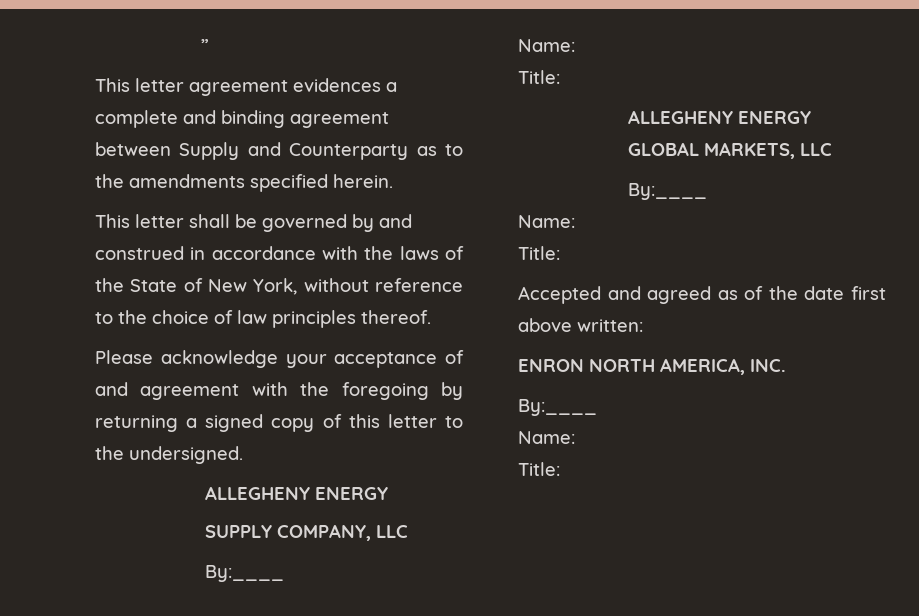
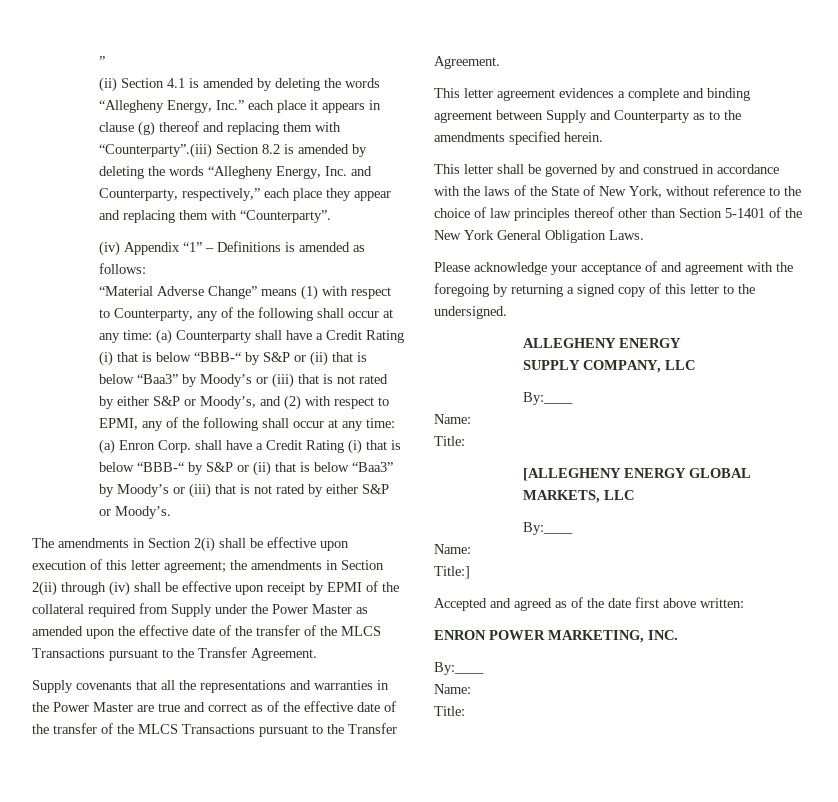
+ (ii) Section 4.1 is amended by deleting the words “Allegheny Energy, Inc.” each place it appears in clause (g) thereof and replacing them with “Counterparty”.(iii) Section 8.2 is amended by deleting the words “Allegheny Energy, Inc. and Counterparty, respectively,” each place they appear and replacing them with “Counterparty”.
+ (iv) Appendix “1” – Definitions is amended as follows:
+ “Material Adverse Change” means (1) with respect to Counterparty, any of the following shall occur at any time: (a) Counterparty shall have a Credit Rating (i) that is below “BBB-“ by S&P or (ii) that is below “Baa3” by Moody’s or (iii) that is not rated by either S&P or Moody’s, and (2) with respect to EPMI, any of the following shall occur at any time: (a) Enron Corp. shall have a Credit Rating (i) that is below “BBB-“ by S&P or (ii) that is below “Baa3” by Moody’s or (iii) that is not rated by either S&P or Moody’s.
+ The amendments in Section 2(i) shall be effective upon execution of this letter agreement; the amendments in Section 2(ii) through (iv) shall be effective upon receipt by EPMI of the collateral required from Supply under the Power Master as amended upon the effective date of the transfer of the MLCS Transactions pursuant to the Transfer Agreement.
+ Supply covenants that all the representations and warranties in the Power Master are true and correct as of the effective date of the transfer of the MLCS Transactions pursuant to the Transfer Agreement.
- This letter shall be governed by and construed in accordance with the laws of the State of New York, without reference to the choice of law principles thereof.
+ This letter shall be governed by and construed in accordance with the laws of the State of New York, without reference to the choice of law principles thereof other than Section 5-1401 of the New York General Obligation Laws.
- ALLEGHENY ENERGY GLOBAL MARKETS, LLC
+ [ALLEGHENY ENERGY GLOBAL MARKETS, LLC
  By:____
  Name:
- Title:
+ Title:]
- ENRON NORTH AMERICA, INC.
+ ENRON POWER MARKETING, INC.

